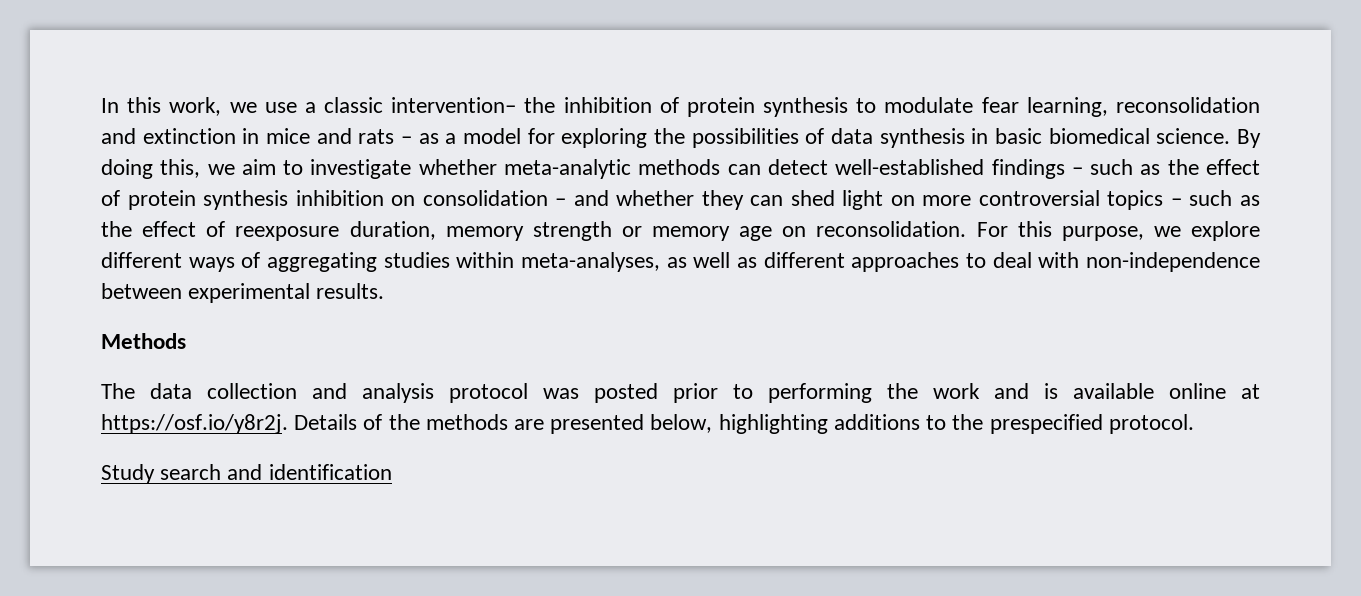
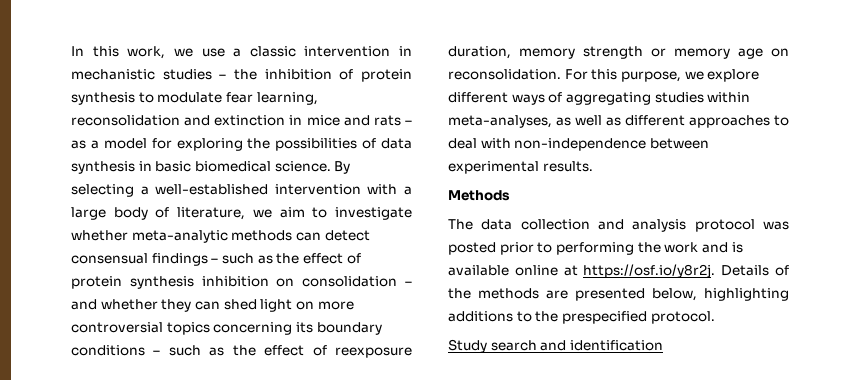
- In this work, we use a classic intervention– the inhibition of protein synthesis to modulate fear learning, reconsolidation and extinction in mice and rats – as a model for exploring the possibilities of data synthesis in basic biomedical science.
+ In this work, we use a classic intervention in mechanistic studies – the inhibition of protein synthesis to modulate fear learning, reconsolidation and extinction in mice and rats – as a model for exploring the possibilities of data synthesis in basic biomedical science.
- By doing this, we aim to investigate whether meta-analytic methods can detect well-established findings – such as the effect of protein synthesis inhibition on consolidation – and whether they can shed light on more controversial topics – such as the effect of reexposure duration, memory strength or memory age on reconsolidation.
+ By selecting a well-established intervention with a large body of literature, we aim to investigate whether meta-analytic methods can detect consensual findings – such as the effect of protein synthesis inhibition on consolidation – and whether they can shed light on more controversial topics concerning its boundary conditions – such as the effect of reexposure duration, memory strength or memory age on reconsolidation.

